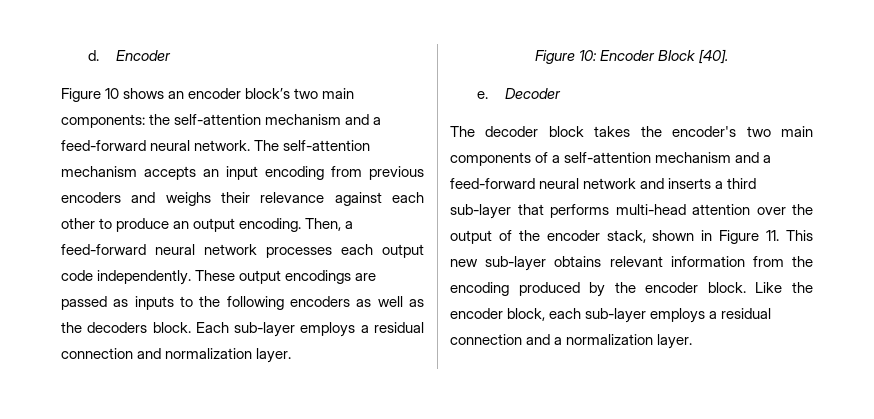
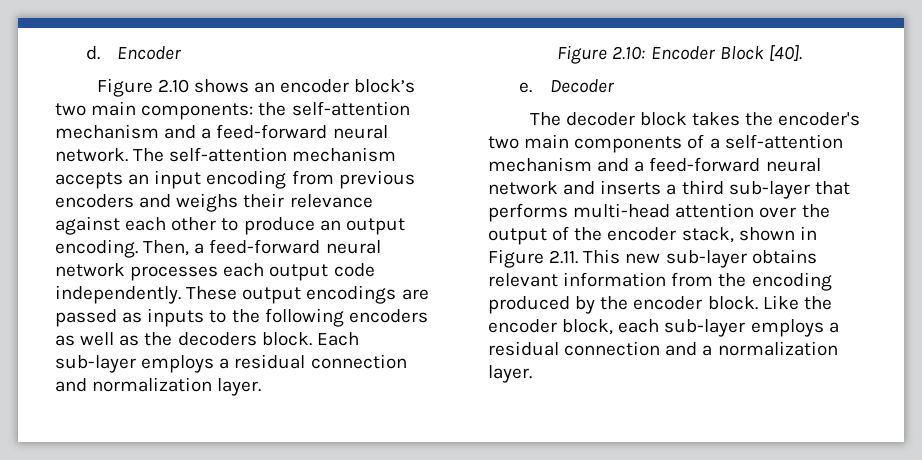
- Figure 10 shows an encoder block’s two main components: the self-attention mechanism and a feed-forward neural network.
+ Figure 2.10 shows an encoder block’s two main components: the self-attention mechanism and a feed-forward neural network.
- Figure 10: Encoder Block [40].
+ Figure 2.10: Encoder Block [40].
- The decoder block takes the encoder's two main components of a self-attention mechanism and a feed-forward neural network and inserts a third sub-layer that performs multi-head attention over the output of the encoder stack, shown in Figure 11. This new sub-layer obtains relevant information from the encoding produced by the encoder block.
+ The decoder block takes the encoder's two main components of a self-attention mechanism and a feed-forward neural network and inserts a third sub-layer that performs multi-head attention over the output of the encoder stack, shown in Figure 2.11. This new sub-layer obtains relevant information from the encoding produced by the encoder block.

